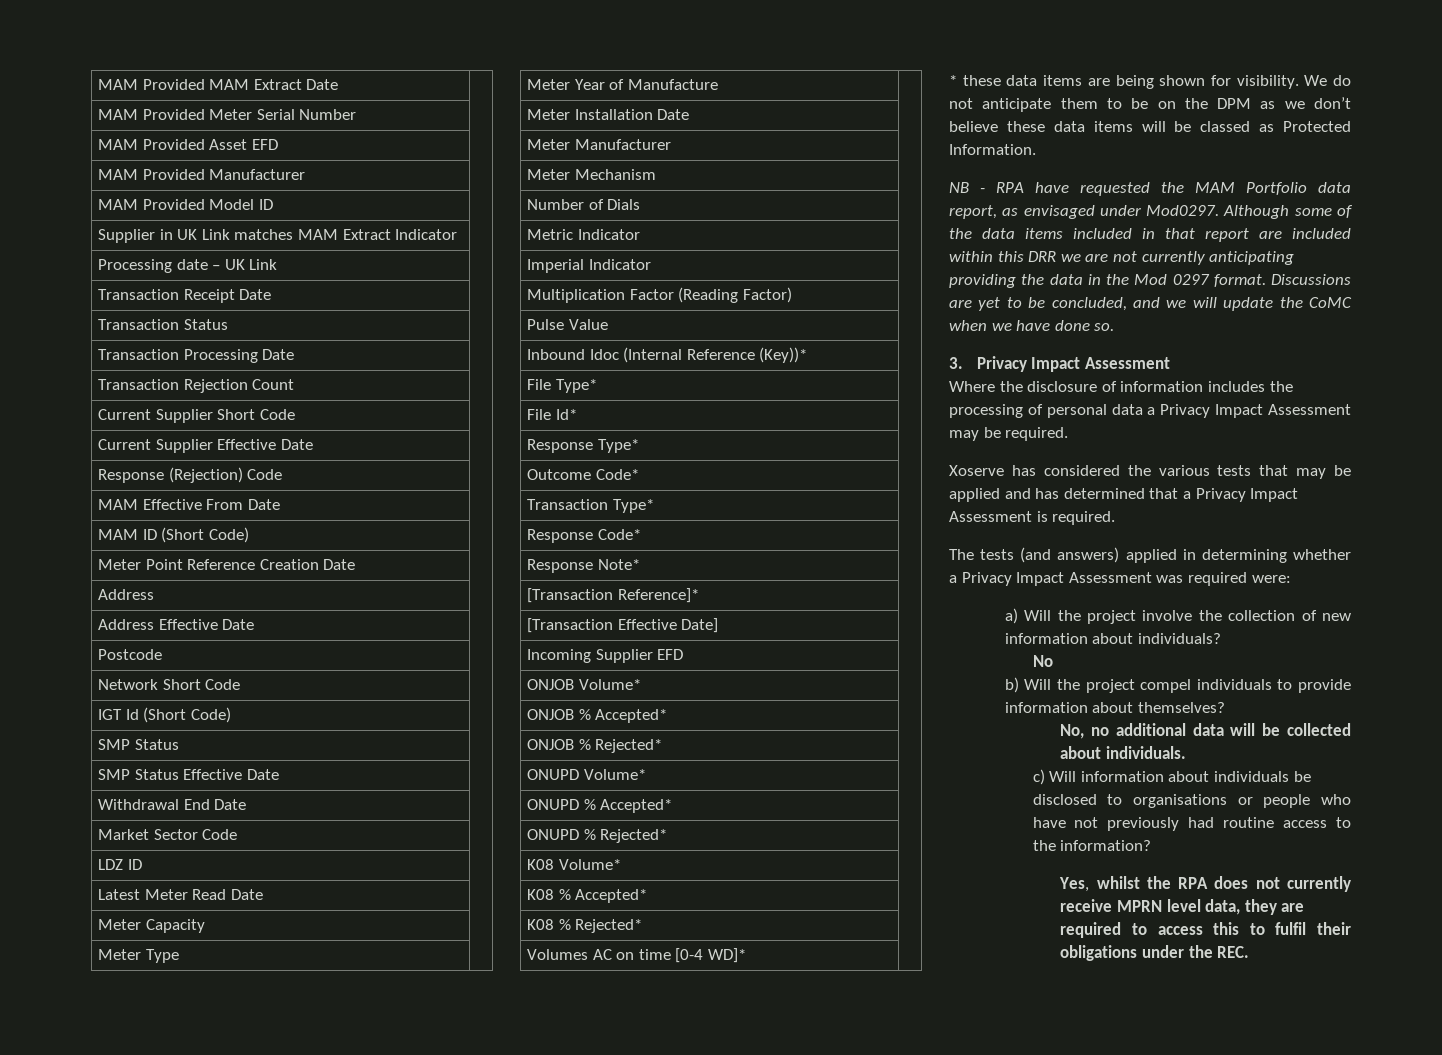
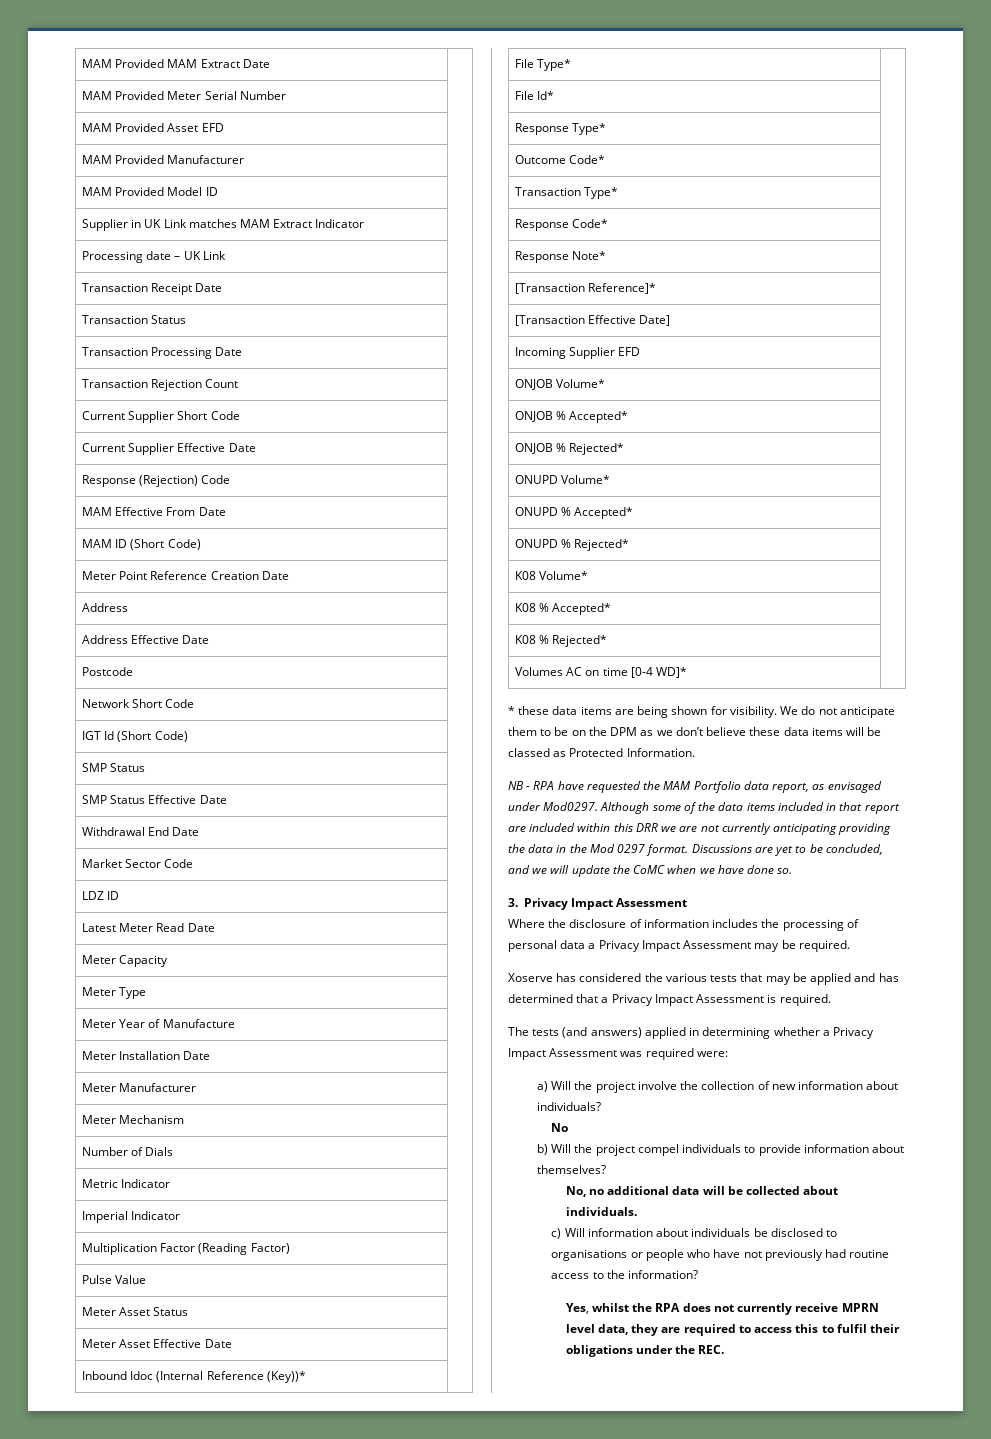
+ Meter Asset Status |
+ Meter Asset Effective Date |

